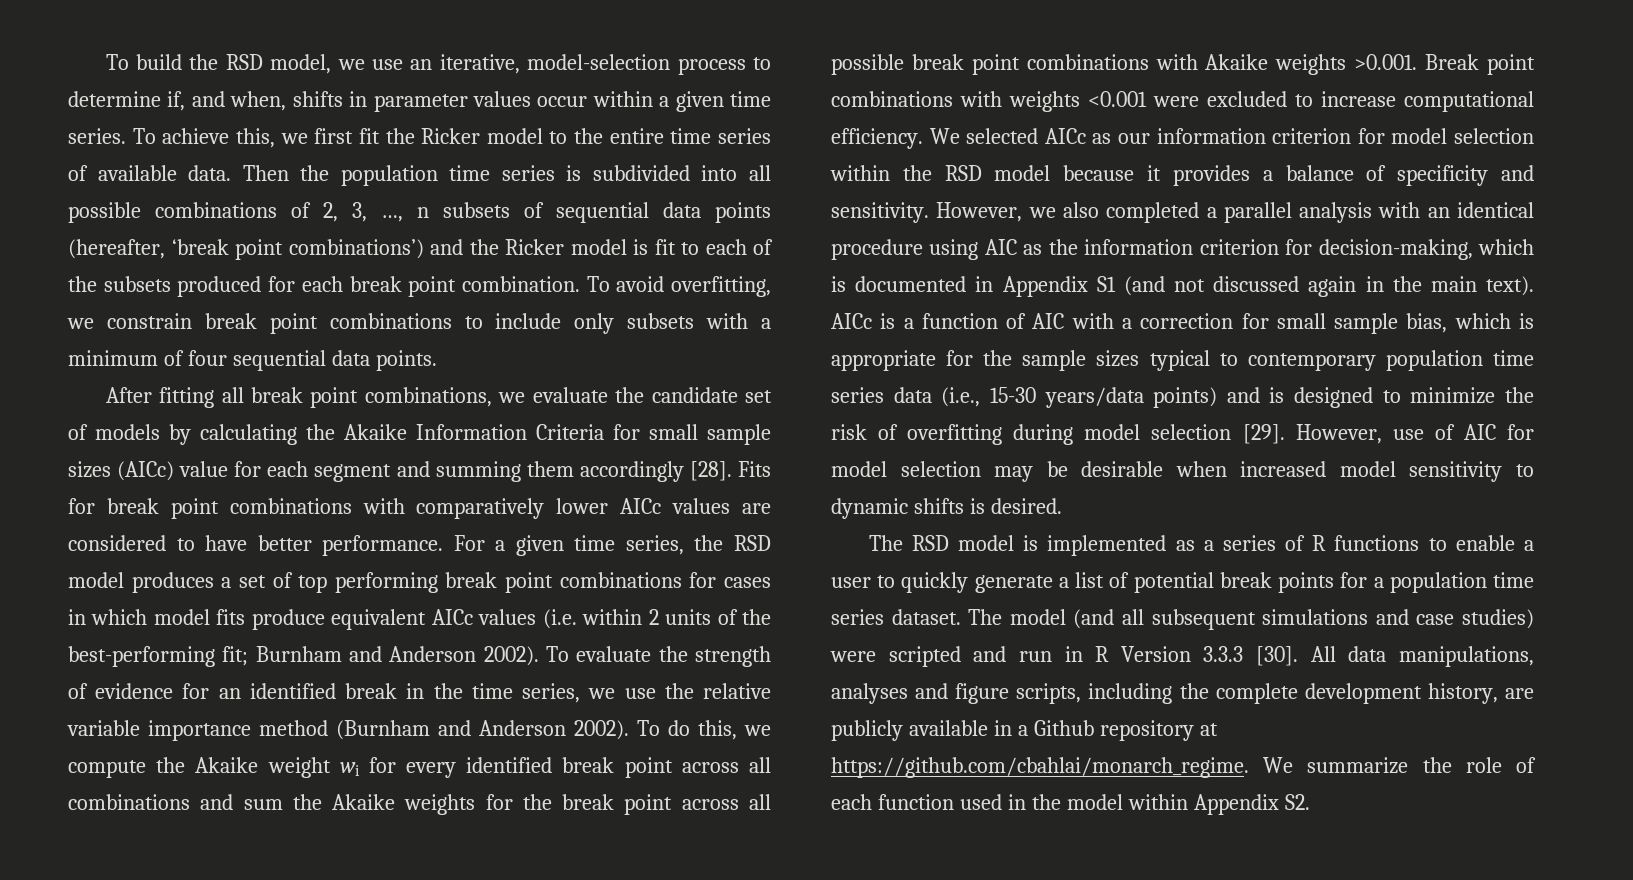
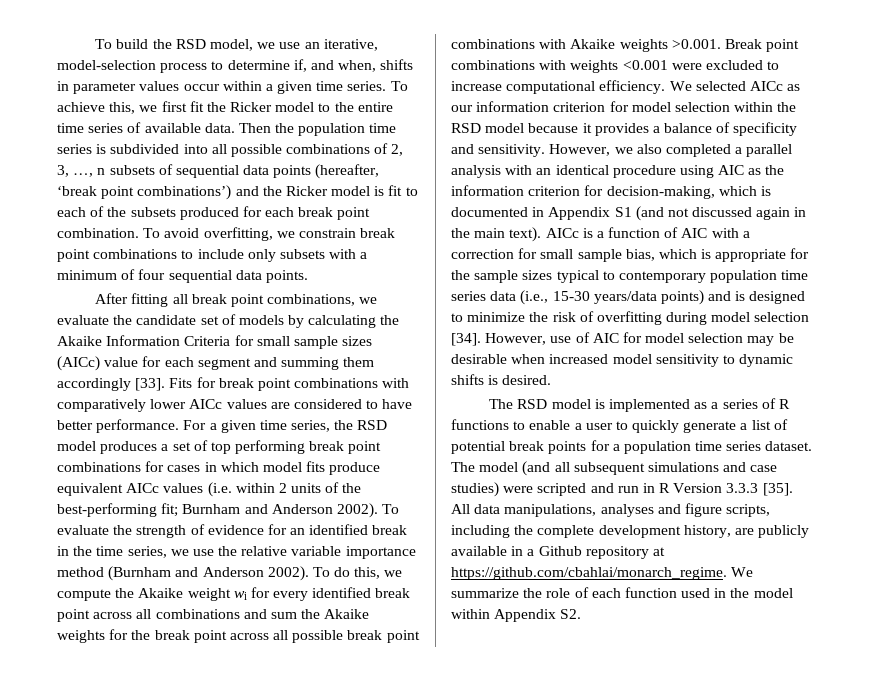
- After fitting all break point combinations, we evaluate the candidate set of models by calculating the Akaike Information Criteria for small sample sizes (AICc) value for each segment and summing them accordingly [28].
+ After fitting all break point combinations, we evaluate the candidate set of models by calculating the Akaike Information Criteria for small sample sizes (AICc) value for each segment and summing them accordingly [33].
- AICc is a function of AIC with a correction for small sample bias, which is appropriate for the sample sizes typical to contemporary population time series data (i.e., 15-30 years/data points) and is designed to minimize the risk of overfitting during model selection [29].
+ AICc is a function of AIC with a correction for small sample bias, which is appropriate for the sample sizes typical to contemporary population time series data (i.e., 15-30 years/data points) and is designed to minimize the risk of overfitting during model selection [34].
- The model (and all subsequent simulations and case studies) were scripted and run in R Version 3.3.3 [30].
+ The model (and all subsequent simulations and case studies) were scripted and run in R Version 3.3.3 [35].

